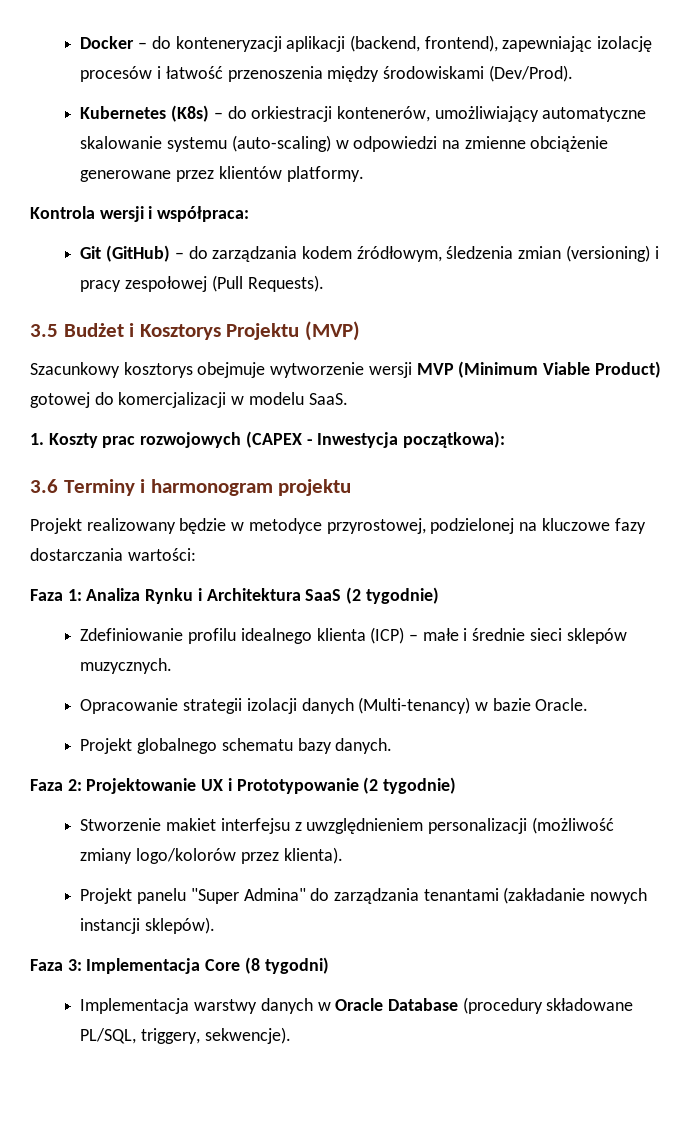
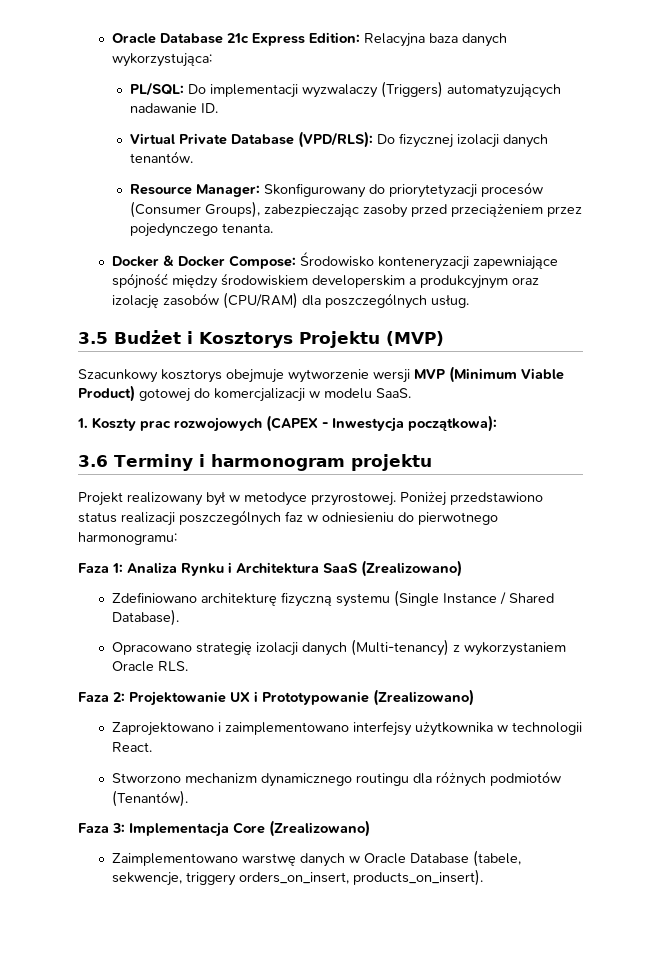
- Docker – do konteneryzacji aplikacji (backend, frontend), zapewniając izolację procesów i łatwość przenoszenia między środowiskami (Dev/Prod).
- Kubernetes (K8s) – do orkiestracji kontenerów, umożliwiający automatyczne skalowanie systemu (auto-scaling) w odpowiedzi na zmienne obciążenie generowane przez klientów platformy.
- Kontrola wersji i współpraca:
- Git (GitHub) – do zarządzania kodem źródłowym, śledzenia zmian (versioning) i pracy zespołowej (Pull Requests).
+ Oracle Database 21c Express Edition: Relacyjna baza danych wykorzystująca:
+ PL/SQL: Do implementacji wyzwalaczy (Triggers) automatyzujących nadawanie ID.
+ Virtual Private Database (VPD/RLS): Do fizycznej izolacji danych tenantów.
+ Resource Manager: Skonfigurowany do priorytetyzacji procesów (Consumer Groups), zabezpieczając zasoby przed przeciążeniem przez pojedynczego tenanta.
+ Docker & Docker Compose: Środowisko konteneryzacji zapewniające spójność między środowiskiem developerskim a produkcyjnym oraz izolację zasobów (CPU/RAM) dla poszczególnych usług.
- Projekt realizowany będzie w metodyce przyrostowej, podzielonej na kluczowe fazy dostarczania wartości:
+ Projekt realizowany był w metodyce przyrostowej. Poniżej przedstawiono status realizacji poszczególnych faz w odniesieniu do pierwotnego harmonogramu:
- Faza 1: Analiza Rynku i Architektura SaaS (2 tygodnie)
- Zdefiniowanie profilu idealnego klienta (ICP) – małe i średnie sieci sklepów muzycznych.
- Opracowanie strategii izolacji danych (Multi-tenancy) w bazie Oracle.
- Projekt globalnego schematu bazy danych.
+ Faza 1: Analiza Rynku i Architektura SaaS (Zrealizowano)
+ Zdefiniowano architekturę fizyczną systemu (Single Instance / Shared Database).
+ Opracowano strategię izolacji danych (Multi-tenancy) z wykorzystaniem Oracle RLS.
- Faza 2: Projektowanie UX i Prototypowanie (2 tygodnie)
- Stworzenie makiet interfejsu z uwzględnieniem personalizacji (możliwość zmiany logo/kolorów przez klienta).
- Projekt panelu "Super Admina" do zarządzania tenantami (zakładanie nowych instancji sklepów).
- Faza 3: Implementacja Core (8 tygodni)
- Implementacja warstwy danych w Oracle Database (procedury składowane PL/SQL, triggery, sekwencje).
+ Faza 2: Projektowanie UX i Prototypowanie (Zrealizowano)
+ Zaprojektowano i zaimplementowano interfejsy użytkownika w technologii React.
+ Stworzono mechanizm dynamicznego routingu dla różnych podmiotów (Tenantów).
+ Faza 3: Implementacja Core (Zrealizowano)
+ Zaimplementowano warstwę danych w Oracle Database (tabele, sekwencje, triggery orders_on_insert, products_on_insert).

